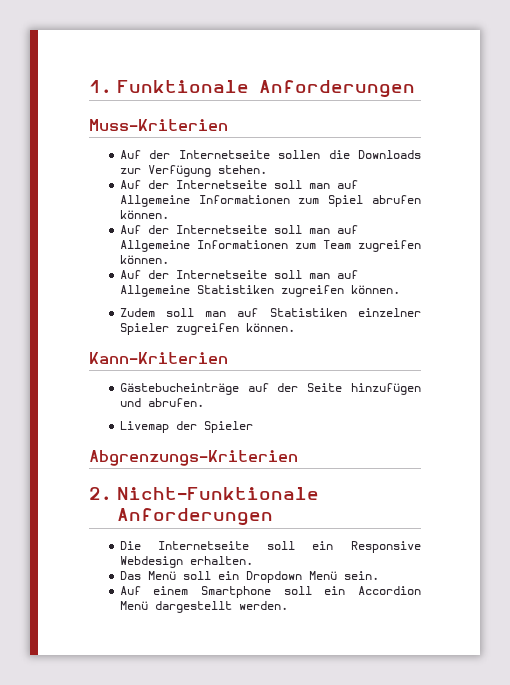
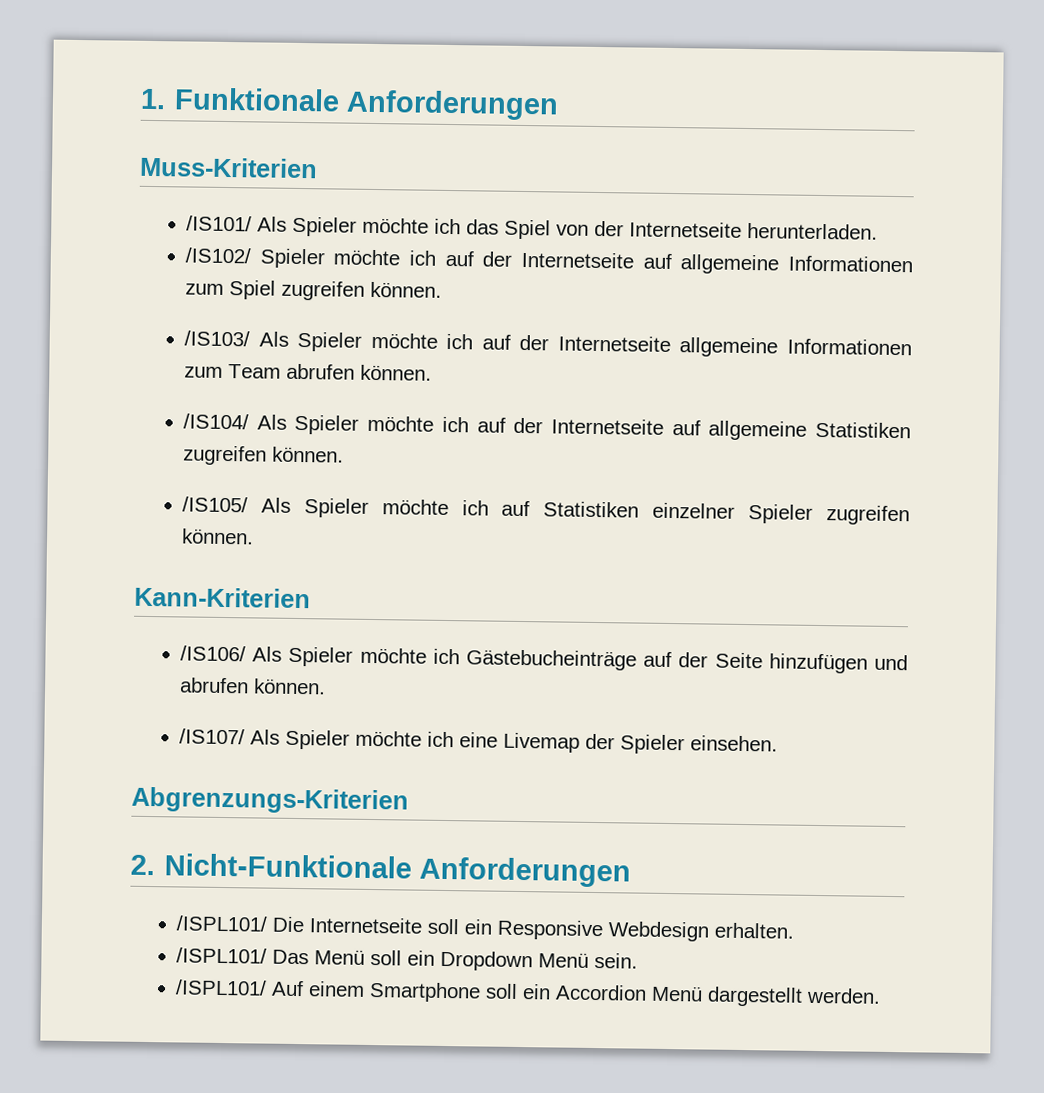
- Auf der Internetseite sollen die Downloads zur Verfügung stehen.
- Auf der Internetseite soll man auf Allgemeine Informationen zum Spiel abrufen können.
- Auf der Internetseite soll man auf Allgemeine Informationen zum Team zugreifen können.
- Auf der Internetseite soll man auf Allgemeine Statistiken zugreifen können.
- Zudem soll man auf Statistiken einzelner Spieler zugreifen können.
+ /IS101/ Als Spieler möchte ich das Spiel von der Internetseite herunterladen.
+ /IS102/ Spieler möchte ich auf der Internetseite auf allgemeine Informationen zum Spiel zugreifen können.
+ /IS103/ Als Spieler möchte ich auf der Internetseite allgemeine Informationen zum Team abrufen können.
+ /IS104/ Als Spieler möchte ich auf der Internetseite auf allgemeine Statistiken zugreifen können.
+ /IS105/ Als Spieler möchte ich auf Statistiken einzelner Spieler zugreifen können.
- Gästebucheinträge auf der Seite hinzufügen und abrufen.
- Livemap der Spieler
+ /IS106/ Als Spieler möchte ich Gästebucheinträge auf der Seite hinzufügen und abrufen können.
+ /IS107/ Als Spieler möchte ich eine Livemap der Spieler einsehen.
- Die Internetseite soll ein Responsive Webdesign erhalten.
+ /ISPL101/ Die Internetseite soll ein Responsive Webdesign erhalten.
- Das Menü soll ein Dropdown Menü sein.
+ /ISPL101/ Das Menü soll ein Dropdown Menü sein.
- Auf einem Smartphone soll ein Accordion Menü dargestellt werden.
+ /ISPL101/ Auf einem Smartphone soll ein Accordion Menü dargestellt werden.

